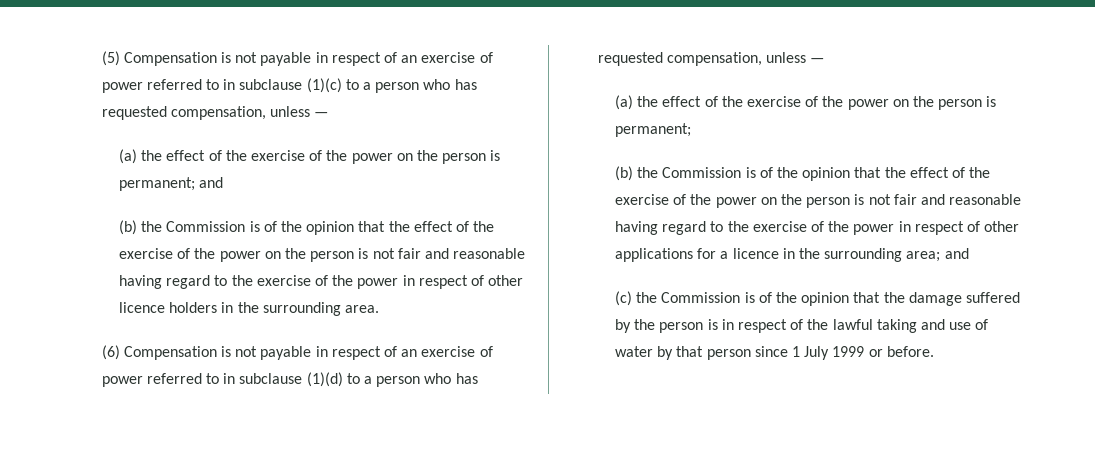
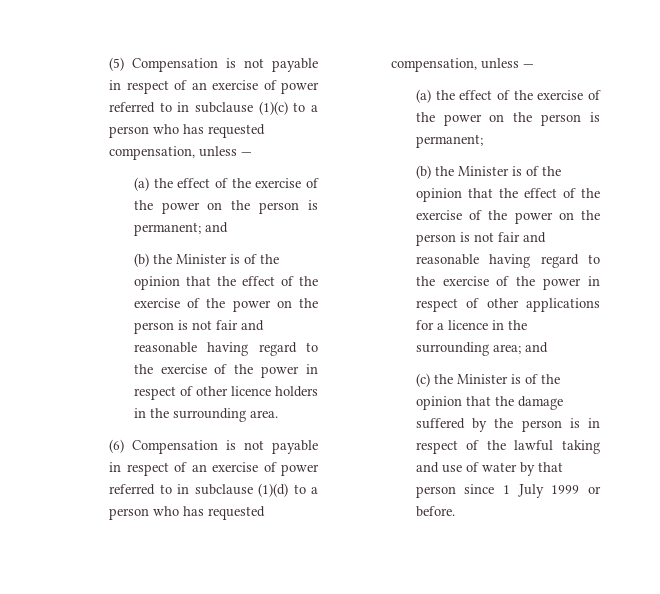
- (b) the Commission is of the opinion that the effect of the exercise of the power on the person is not fair and reasonable having regard to the exercise of the power in respect of other licence holders in the surrounding area.
+ (b) the Minister is of the opinion that the effect of the exercise of the power on the person is not fair and reasonable having regard to the exercise of the power in respect of other licence holders in the surrounding area.
- (b) the Commission is of the opinion that the effect of the exercise of the power on the person is not fair and reasonable having regard to the exercise of the power in respect of other applications for a licence in the surrounding area; and
+ (b) the Minister is of the opinion that the effect of the exercise of the power on the person is not fair and reasonable having regard to the exercise of the power in respect of other applications for a licence in the surrounding area; and
- (c) the Commission is of the opinion that the damage suffered by the person is in respect of the lawful taking and use of water by that person since 1 July 1999 or before.
+ (c) the Minister is of the opinion that the damage suffered by the person is in respect of the lawful taking and use of water by that person since 1 July 1999 or before.

